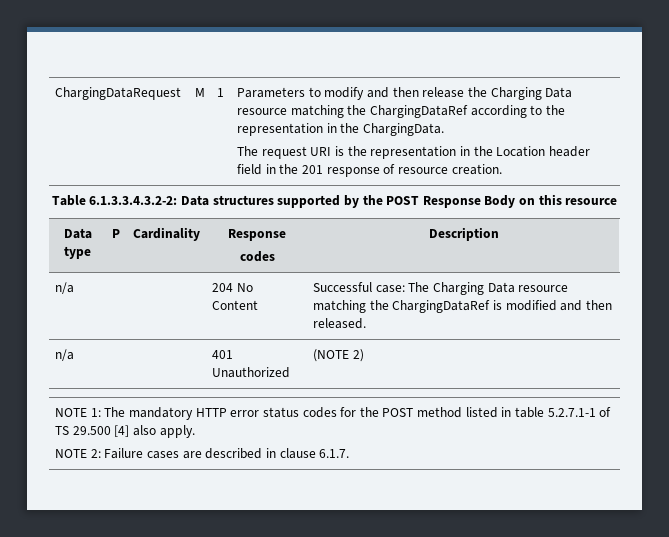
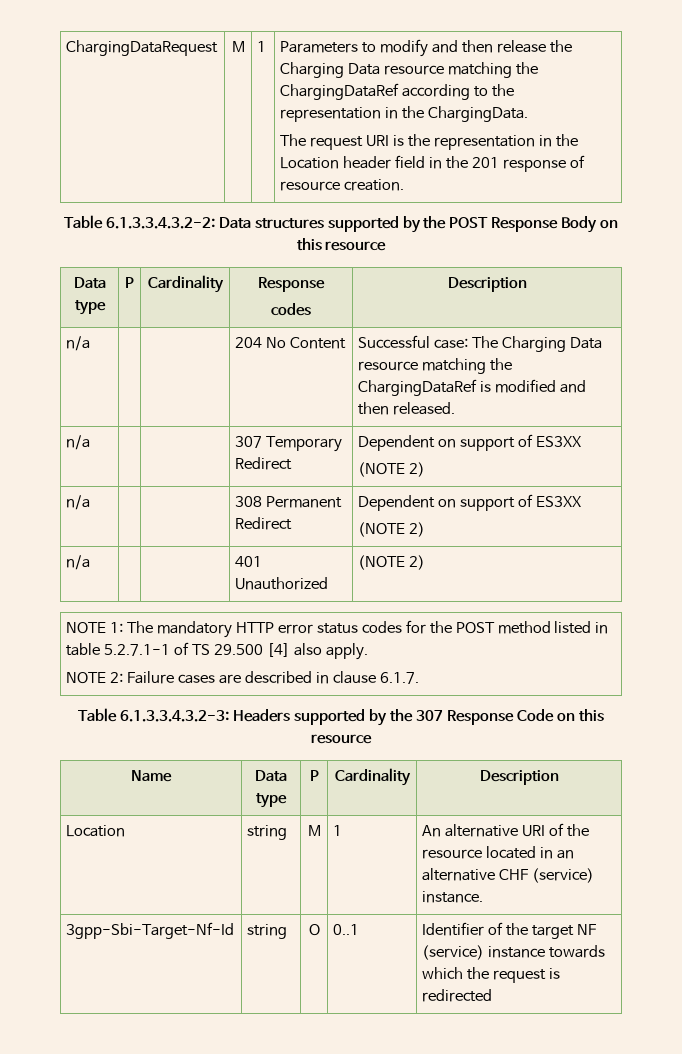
+ n/a | | | 307 Temporary Redirect | Dependent on support of ES3XX
+ (NOTE 2)
+ n/a | | | 308 Permanent Redirect | Dependent on support of ES3XX
+ (NOTE 2)
+ Table 6.1.3.3.4.3.2-3: Headers supported by the 307 Response Code on this resource
+ Name | Data type | P | Cardinality | Description
+ Location | string | M | 1 | An alternative URI of the resource located in an alternative CHF (service) instance.
+ 3gpp-Sbi-Target-Nf-Id | string | O | 0..1 | Identifier of the target NF (service) instance towards which the request is redirected

